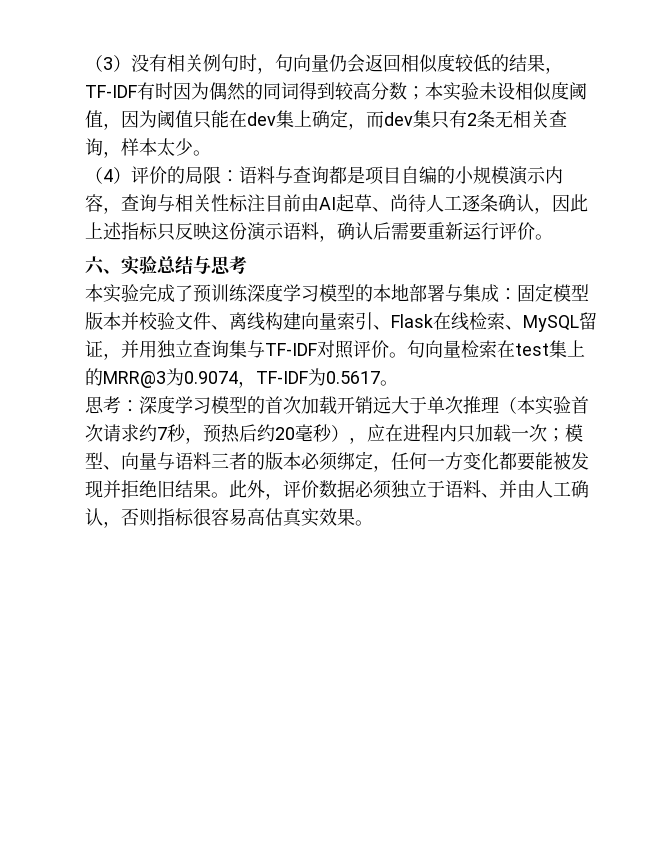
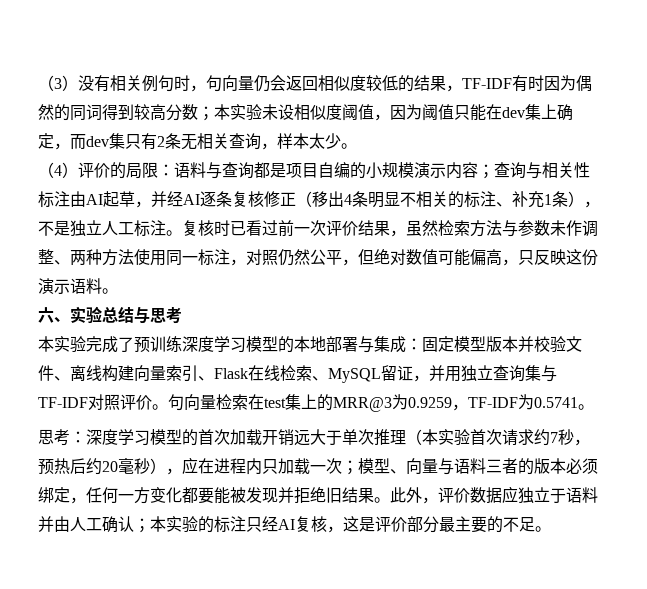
- （4）评价的局限：语料与查询都是项目自编的小规模演示内容，查询与相关性标注目前由AI起草、尚待人工逐条确认，因此上述指标只反映这份演示语料，确认后需要重新运行评价。
+ （4）评价的局限：语料与查询都是项目自编的小规模演示内容；查询与相关性标注由AI起草，并经AI逐条复核修正（移出4条明显不相关的标注、补充1条），不是独立人工标注。复核时已看过前一次评价结果，虽然检索方法与参数未作调整、两种方法使用同一标注，对照仍然公平，但绝对数值可能偏高，只反映这份演示语料。
- 句向量检索在test集上的MRR@3为0.9074，TF-IDF为0.5617。
+ 句向量检索在test集上的MRR@3为0.9259，TF-IDF为0.5741。
- 此外，评价数据必须独立于语料、并由人工确认，否则指标很容易高估真实效果。
+ 此外，评价数据应独立于语料并由人工确认；本实验的标注只经AI复核，这是评价部分最主要的不足。

